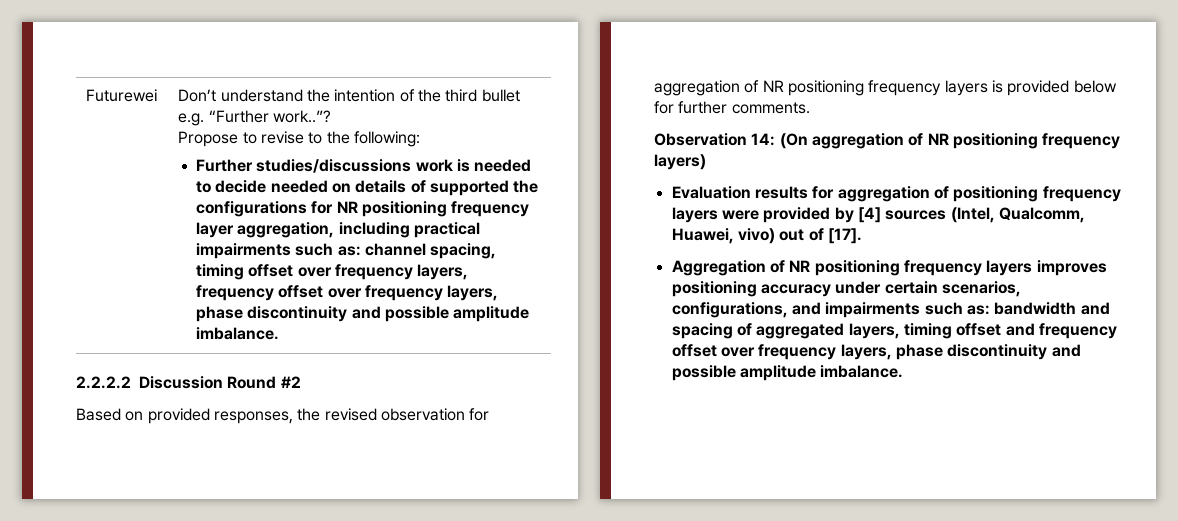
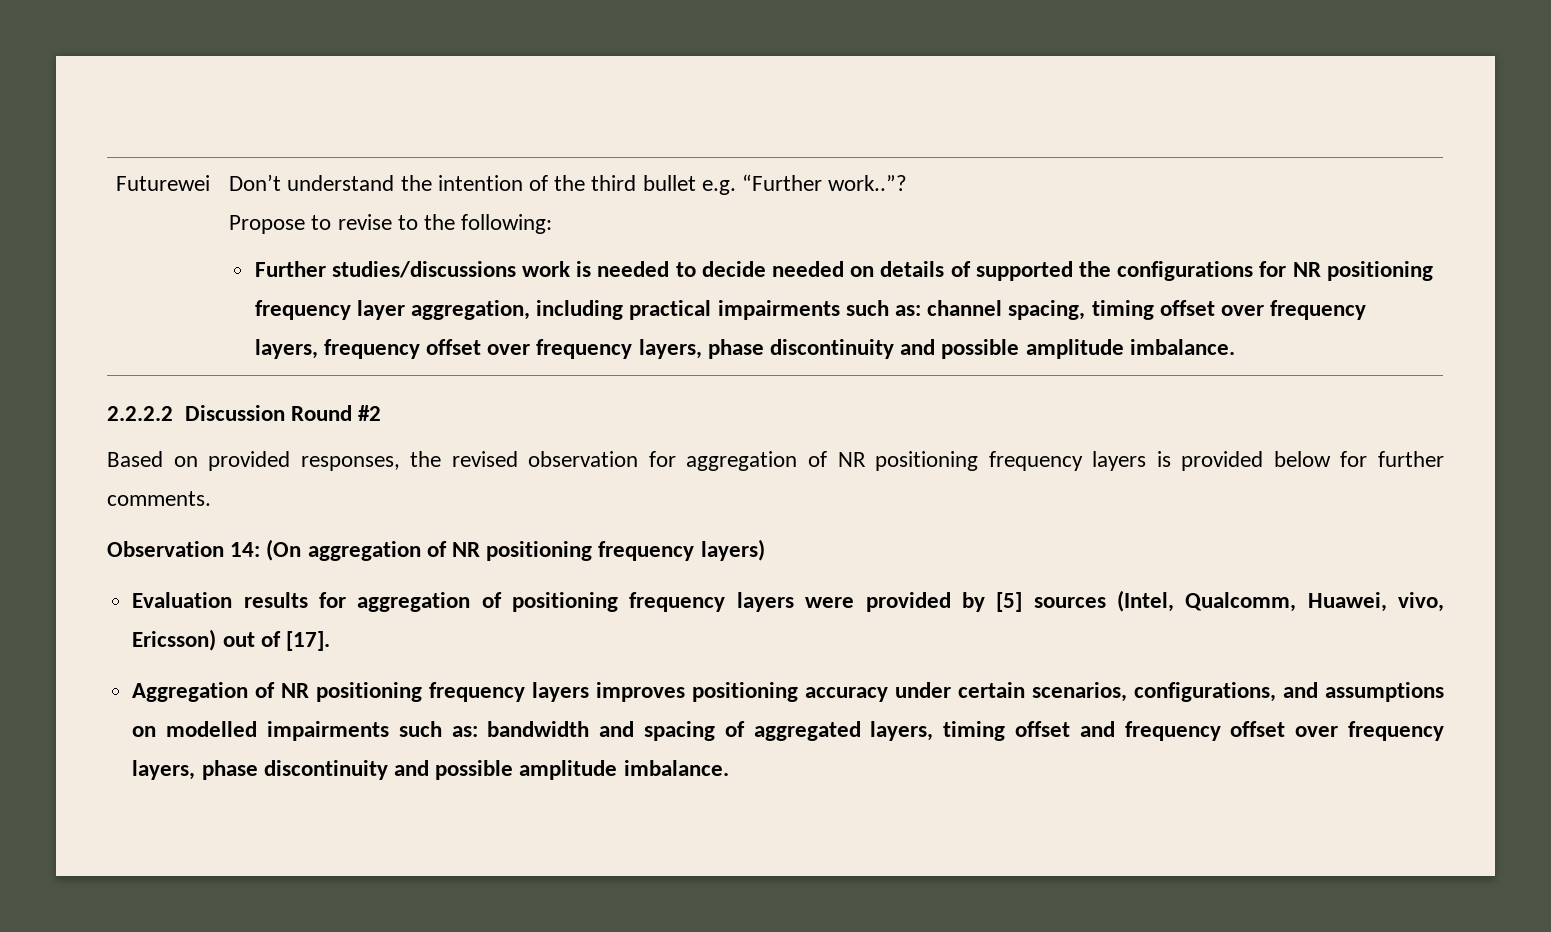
- Evaluation results for aggregation of positioning frequency layers were provided by [4] sources (Intel, Qualcomm, Huawei, vivo) out of [17].
+ Evaluation results for aggregation of positioning frequency layers were provided by [5] sources (Intel, Qualcomm, Huawei, vivo, Ericsson) out of [17].
- Aggregation of NR positioning frequency layers improves positioning accuracy under certain scenarios, configurations, and impairments such as: bandwidth and spacing of aggregated layers, timing offset and frequency offset over frequency layers, phase discontinuity and possible amplitude imbalance.
+ Aggregation of NR positioning frequency layers improves positioning accuracy under certain scenarios, configurations, and assumptions on modelled impairments such as: bandwidth and spacing of aggregated layers, timing offset and frequency offset over frequency layers, phase discontinuity and possible amplitude imbalance.

